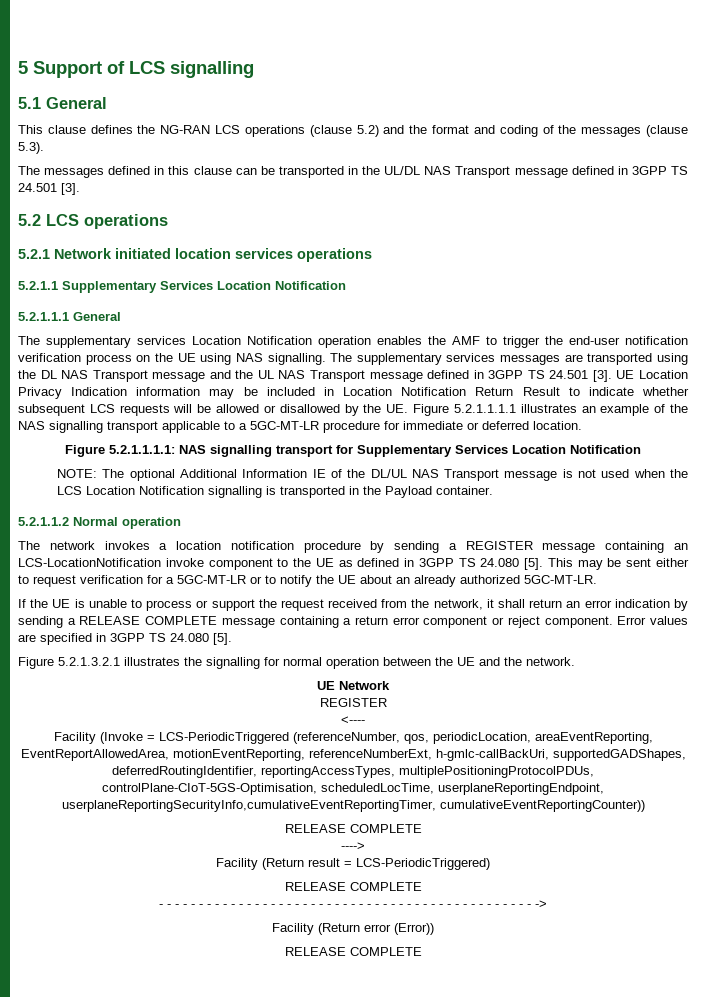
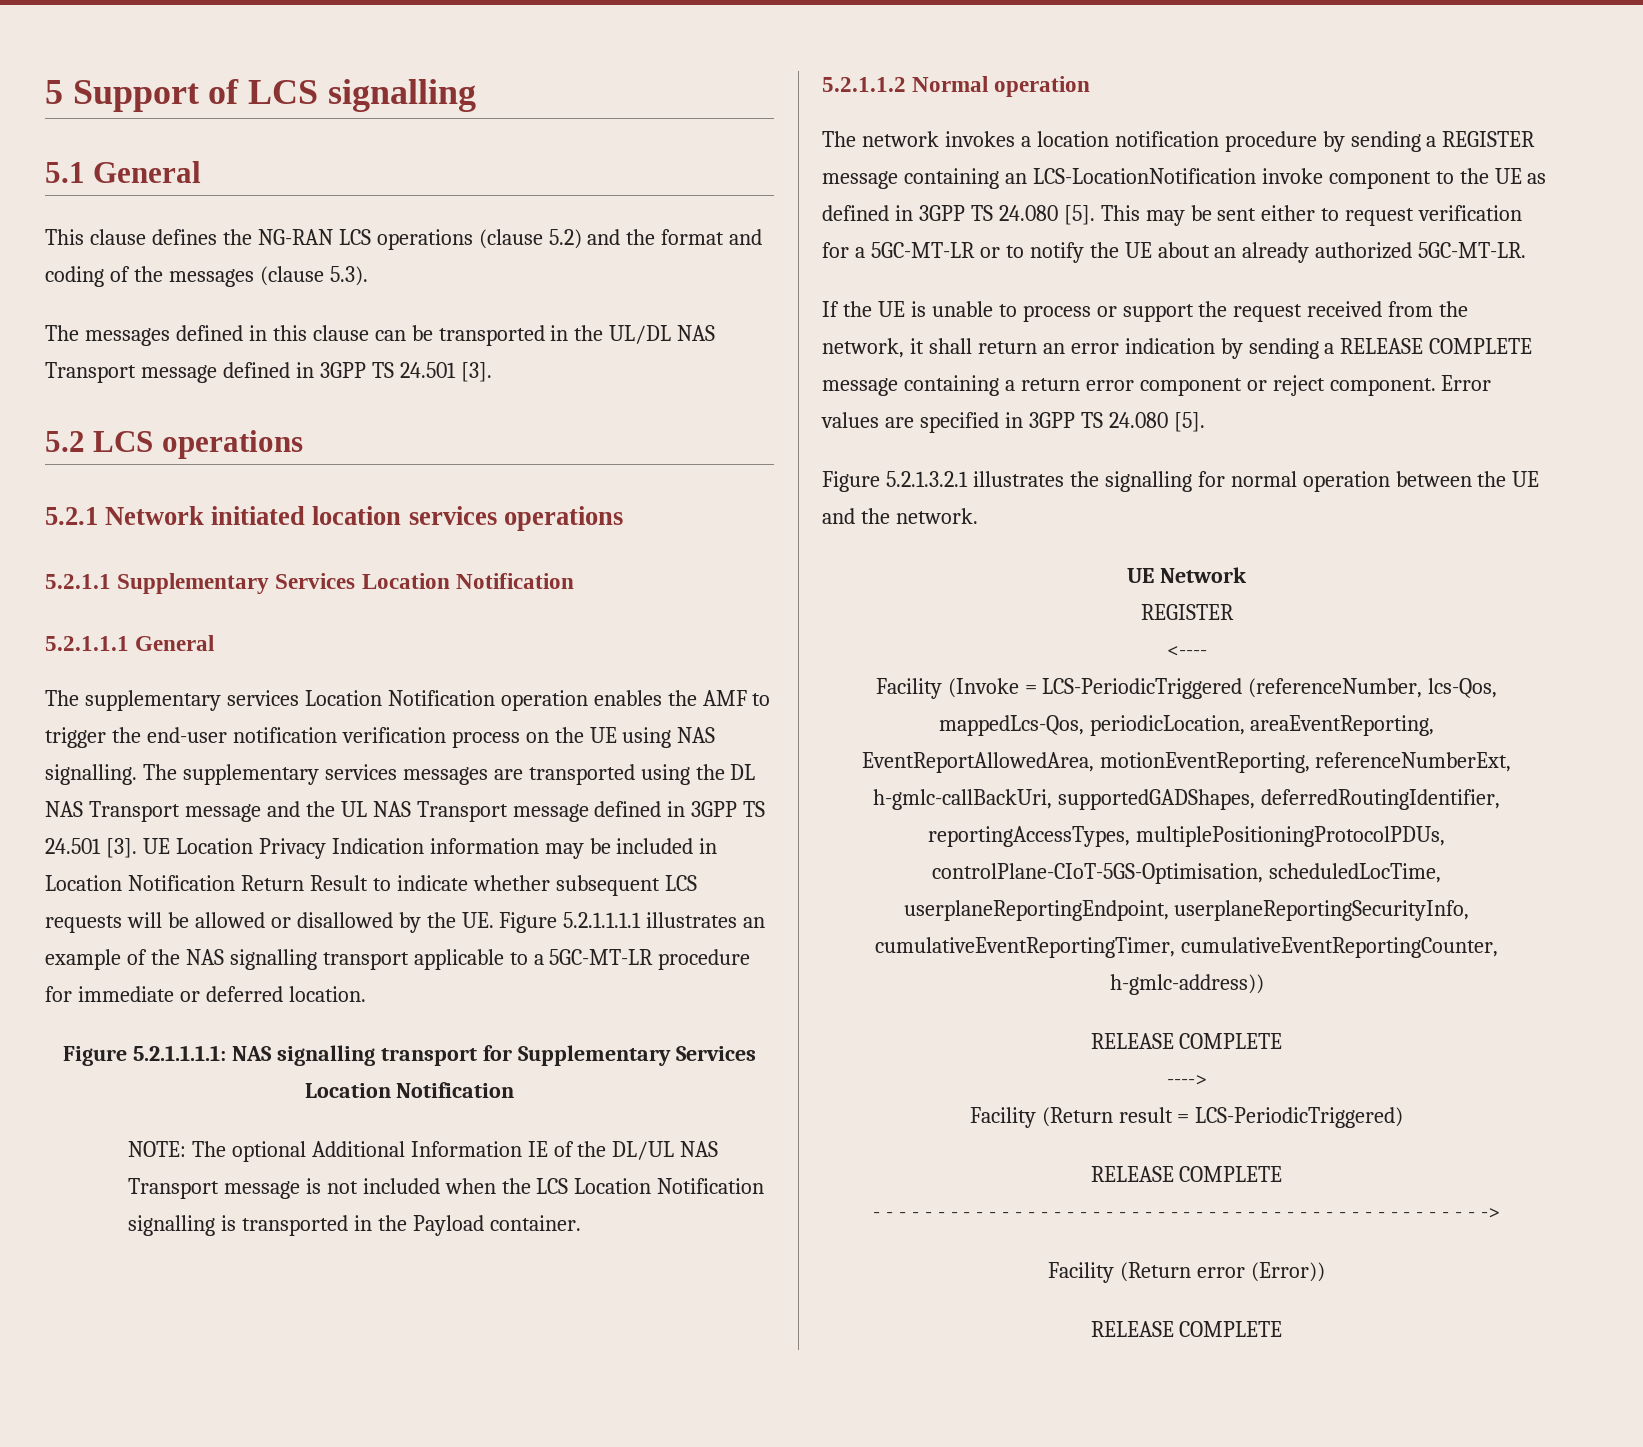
- NOTE: The optional Additional Information IE of the DL/UL NAS Transport message is not used when the LCS Location Notification signalling is transported in the Payload container.
+ NOTE: The optional Additional Information IE of the DL/UL NAS Transport message is not included when the LCS Location Notification signalling is transported in the Payload container.
- Facility (Invoke = LCS-PeriodicTriggered (referenceNumber, qos, periodicLocation, areaEventReporting, EventReportAllowedArea, motionEventReporting, referenceNumberExt, h-gmlc-callBackUri, supportedGADShapes, deferredRoutingIdentifier, reportingAccessTypes, multiplePositioningProtocolPDUs, controlPlane-CIoT-5GS-Optimisation, scheduledLocTime, userplaneReportingEndpoint, userplaneReportingSecurityInfo,cumulativeEventReportingTimer, cumulativeEventReportingCounter))
+ Facility (Invoke = LCS-PeriodicTriggered (referenceNumber, lcs-Qos, mappedLcs-Qos, periodicLocation, areaEventReporting, EventReportAllowedArea, motionEventReporting, referenceNumberExt, h-gmlc-callBackUri, supportedGADShapes, deferredRoutingIdentifier, reportingAccessTypes, multiplePositioningProtocolPDUs, controlPlane-CIoT-5GS-Optimisation, scheduledLocTime, userplaneReportingEndpoint, userplaneReportingSecurityInfo, cumulativeEventReportingTimer, cumulativeEventReportingCounter, h-gmlc-address))

